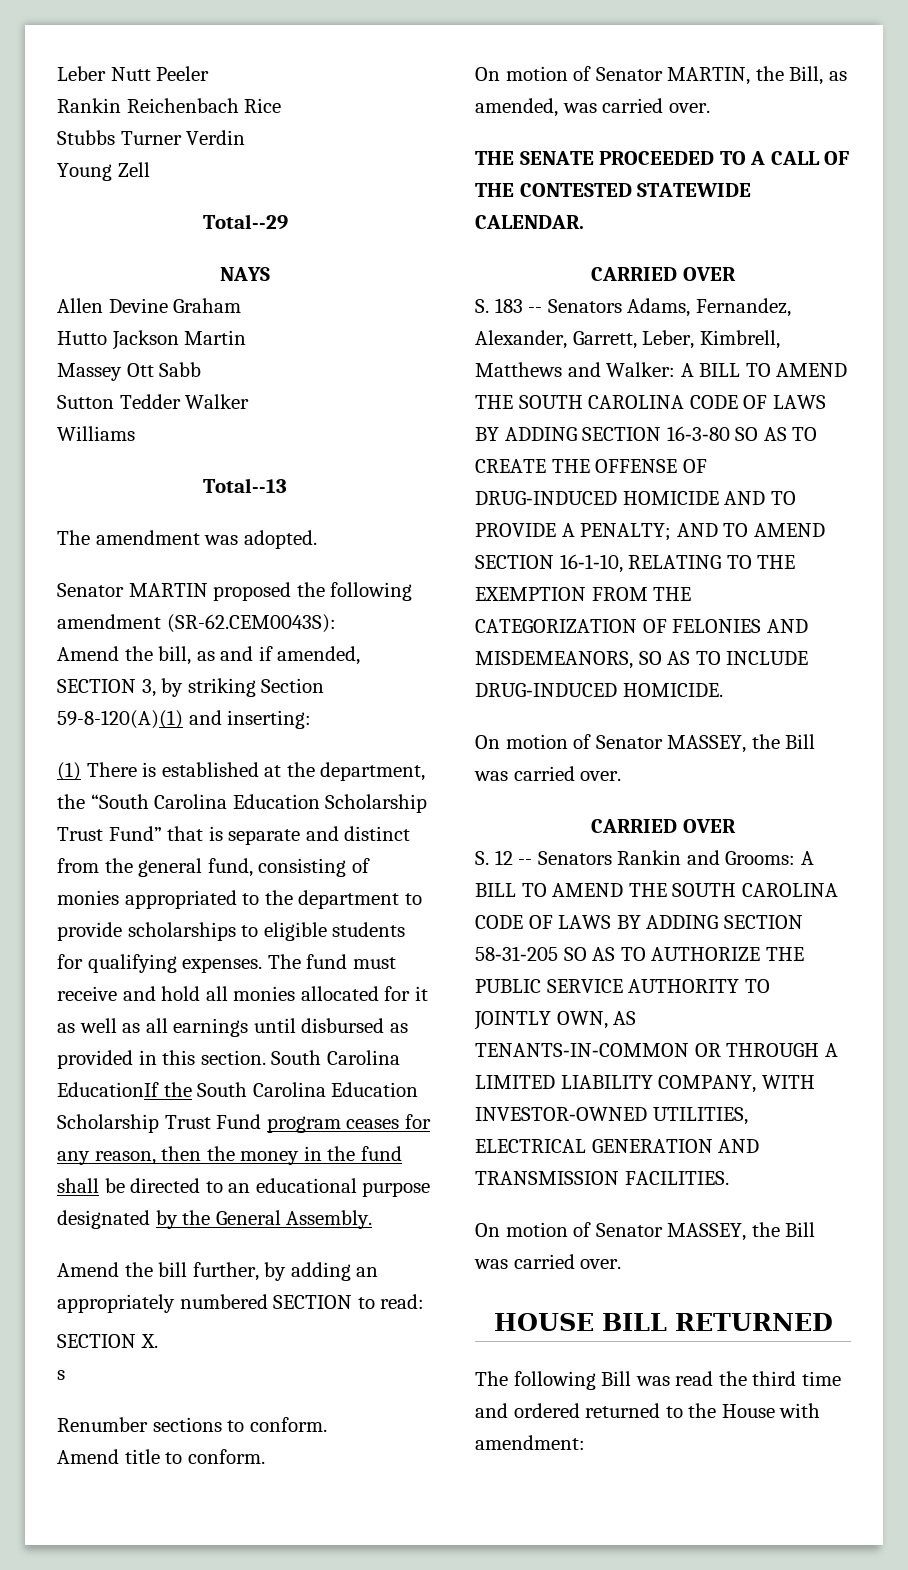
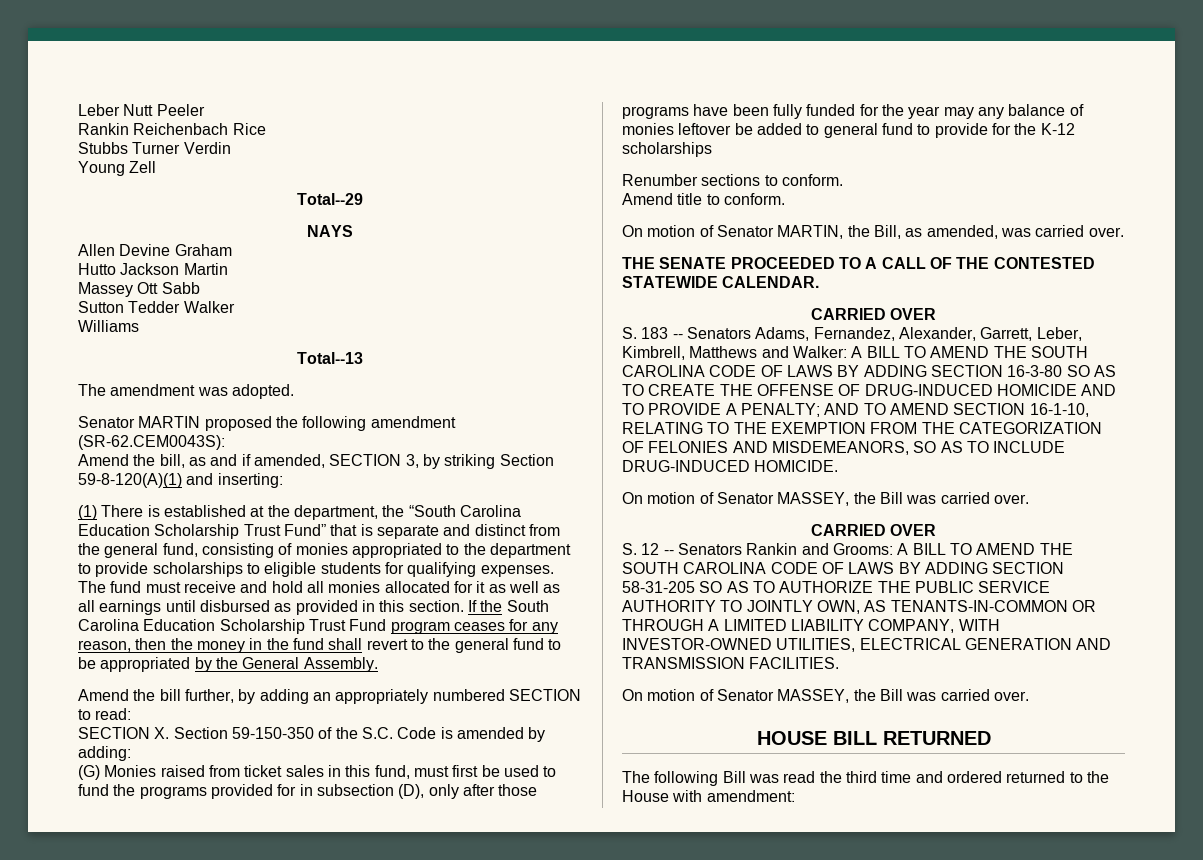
- South Carolina EducationIf the South Carolina Education Scholarship Trust Fund program ceases for any reason, then the money in the fund shall be directed to an educational purpose designated by the General Assembly.
+ If the South Carolina Education Scholarship Trust Fund program ceases for any reason, then the money in the fund shall revert to the general fund to be appropriated by the General Assembly.
- SECTION X.
- s
+ SECTION X. Section 59-150-350 of the S.C. Code is amended by adding:
+ (G) Monies raised from ticket sales in this fund, must first be used to fund the programs provided for in subsection (D), only after those programs have been fully funded for the year may any balance of monies leftover be added to general fund to provide for the K-12 scholarships

